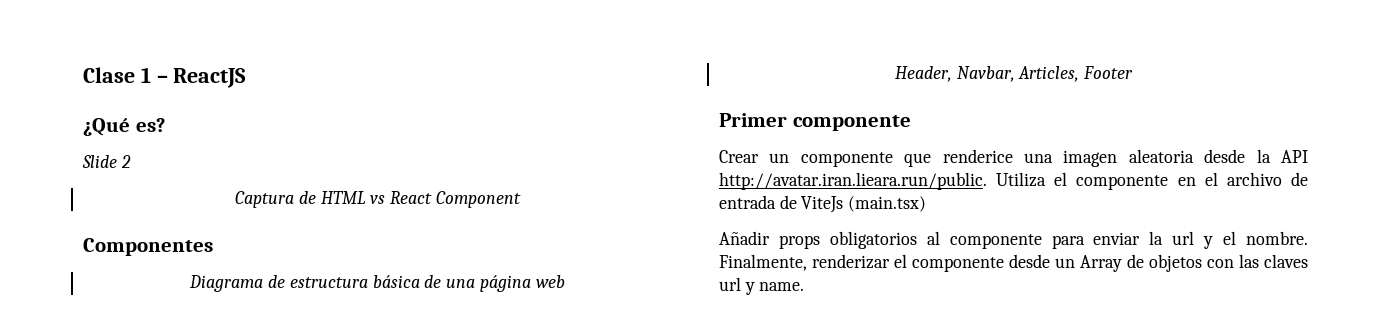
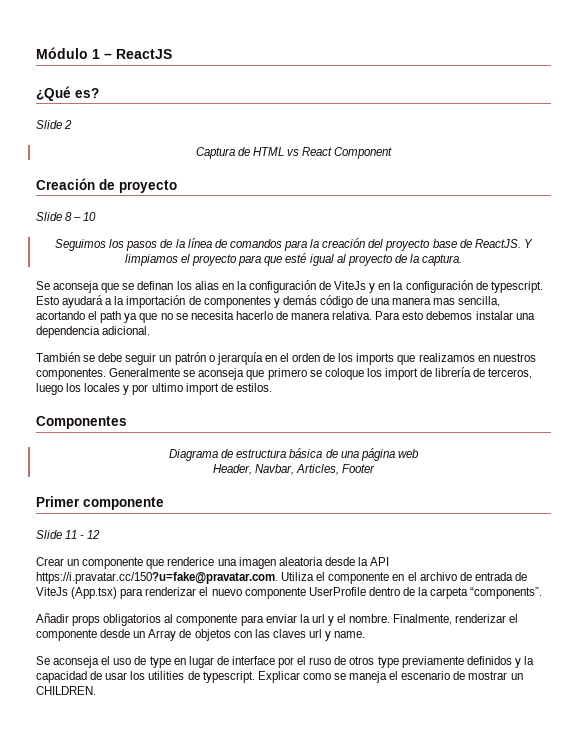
- Clase 1 – ReactJS
+ Módulo 1 – ReactJS
+ Creación de proyecto
+ Slide 8 – 10
+ Seguimos los pasos de la línea de comandos para la creación del proyecto base de ReactJS. Y limpiamos el proyecto para que esté igual al proyecto de la captura.
+ Se aconseja que se definan los alias en la configuración de ViteJs y en la configuración de typescript. Esto ayudará a la importación de componentes y demás código de una manera mas sencilla, acortando el path ya que no se necesita hacerlo de manera relativa. Para esto debemos instalar una dependencia adicional.
+ También se debe seguir un patrón o jerarquía en el orden de los imports que realizamos en nuestros componentes. Generalmente se aconseja que primero se coloque los import de librería de terceros, luego los locales y por ultimo import de estilos.
+ Slide 11 - 12
- Crear un componente que renderice una imagen aleatoria desde la API http://avatar.iran.lieara.run/public. Utiliza el componente en el archivo de entrada de ViteJs (main.tsx)
+ Crear un componente que renderice una imagen aleatoria desde la API https://i.pravatar.cc/150?u=fake@pravatar.com. Utiliza el componente en el archivo de entrada de ViteJs (App.tsx) para renderizar el nuevo componente UserProfile dentro de la carpeta “components”.
+ Se aconseja el uso de type en lugar de interface por el ruso de otros type previamente definidos y la capacidad de usar los utilities de typescript. Explicar como se maneja el escenario de mostrar un CHILDREN.

